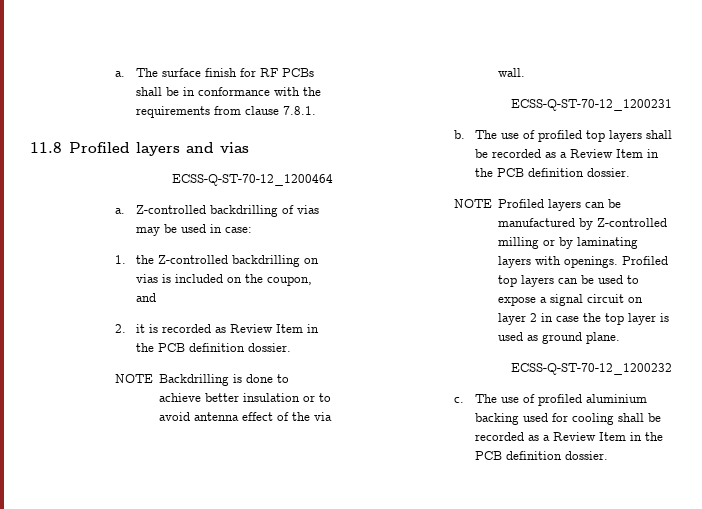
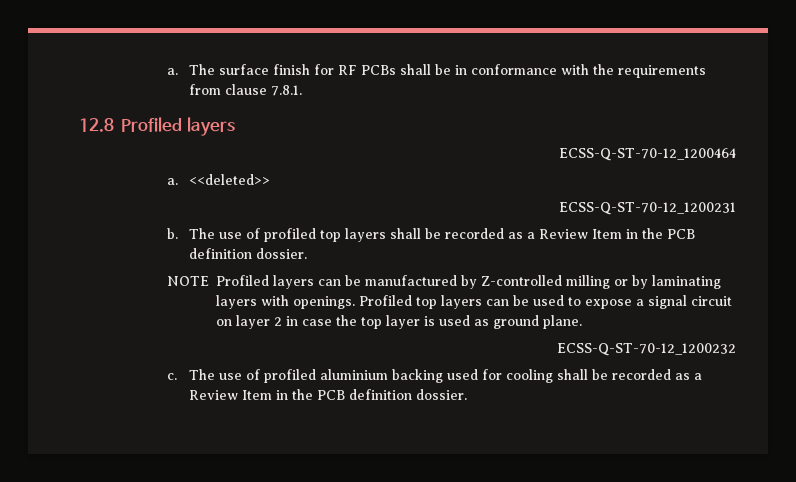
- 11.8 Profiled layers and vias
+ 12.8 Profiled layers
- Z-controlled backdrilling of vias may be used in case:
- 1. the Z-controlled backdrilling on vias is included on the coupon, and
- 2. it is recorded as Review Item in the PCB definition dossier.
- NOTE Backdrilling is done to achieve better insulation or to avoid antenna effect of the via wall.
+ <<deleted>>

